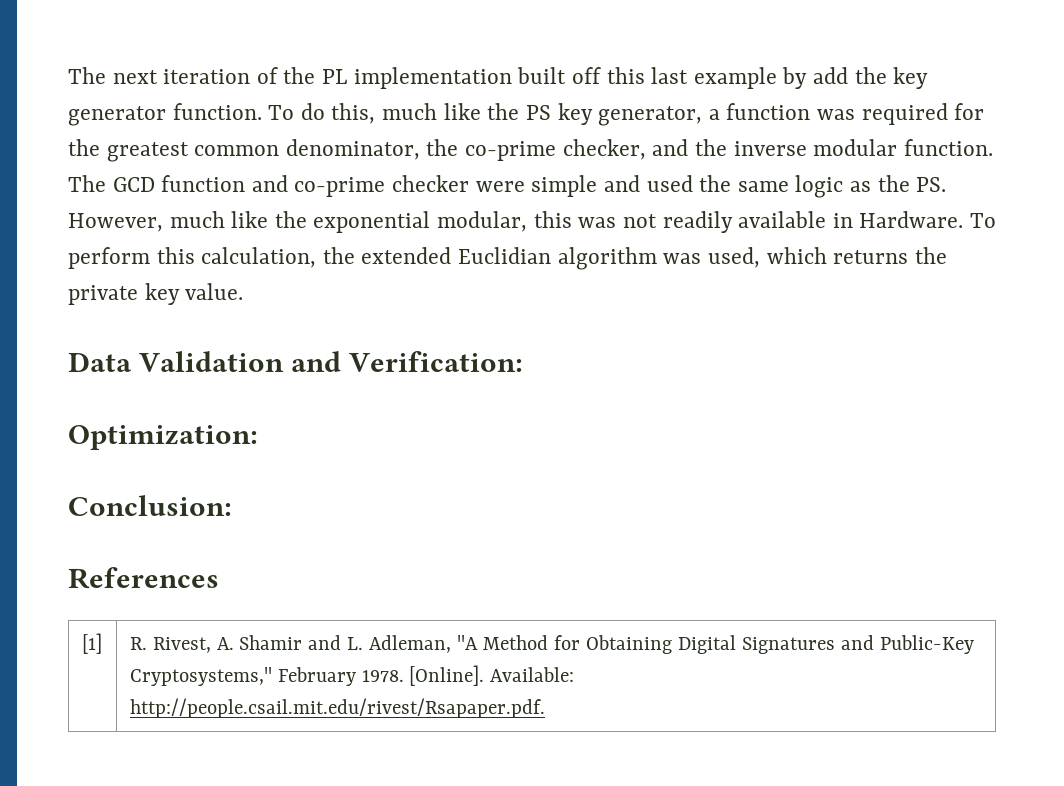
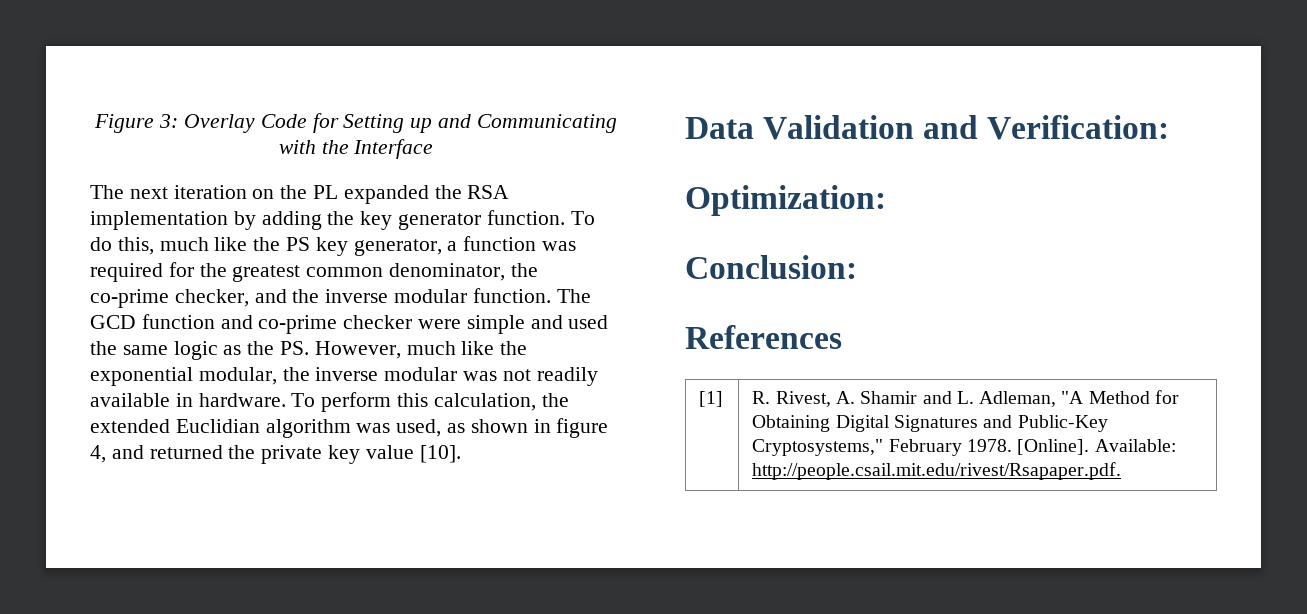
+ Figure 3: Overlay Code for Setting up and Communicating with the Interface
- The next iteration of the PL implementation built off this last example by add the key generator function.
+ The next iteration on the PL expanded the RSA implementation by adding the key generator function.
- The GCD function and co-prime checker were simple and used the same logic as the PS. However, much like the exponential modular, this was not readily available in Hardware.
+ The GCD function and co-prime checker were simple and used the same logic as the PS. However, much like the exponential modular, the inverse modular was not readily available in hardware.
- To perform this calculation, the extended Euclidian algorithm was used, which returns the private key value.
+ To perform this calculation, the extended Euclidian algorithm was used, as shown in figure 4, and returned the private key value [10].

